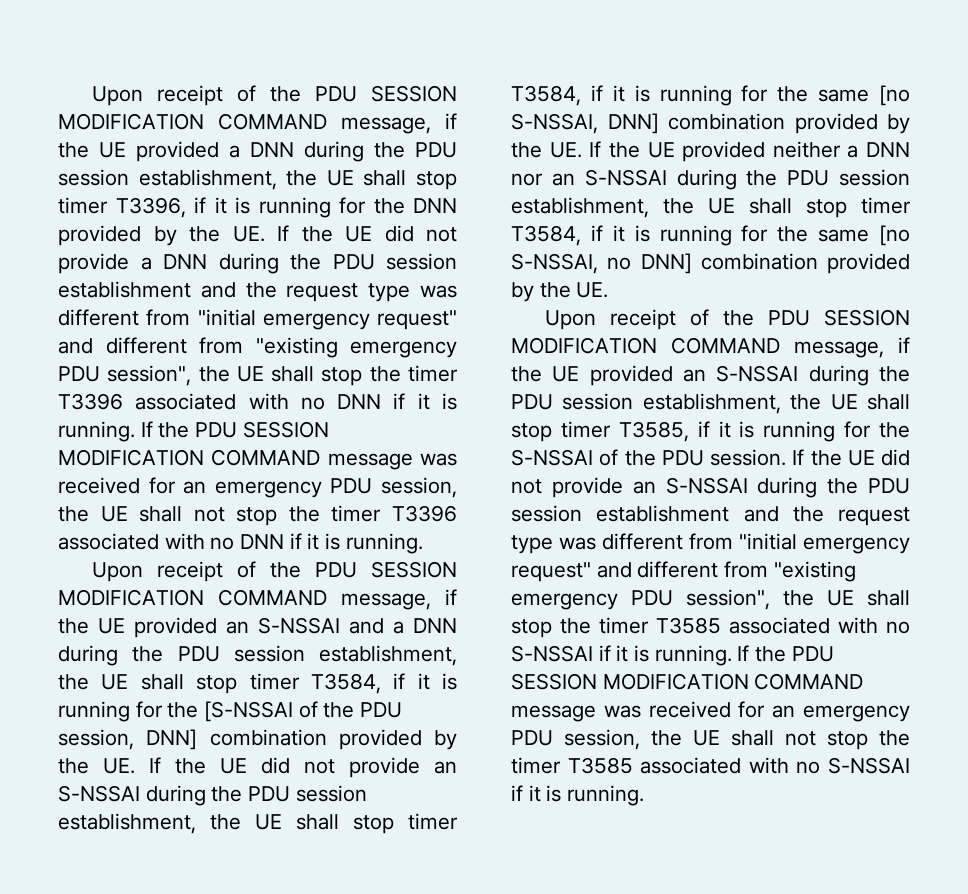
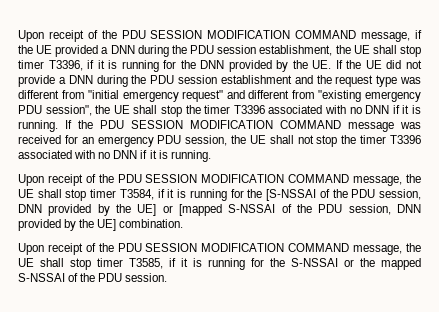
- Upon receipt of the PDU SESSION MODIFICATION COMMAND message, if the UE provided an S-NSSAI and a DNN during the PDU session establishment, the UE shall stop timer T3584, if it is running for the [S-NSSAI of the PDU session, DNN] combination provided by the UE. If the UE did not provide an S-NSSAI during the PDU session establishment, the UE shall stop timer T3584, if it is running for the same [no S-NSSAI, DNN] combination provided by the UE. If the UE provided neither a DNN nor an S-NSSAI during the PDU session establishment, the UE shall stop timer T3584, if it is running for the same [no S-NSSAI, no DNN] combination provided by the UE.
- Upon receipt of the PDU SESSION MODIFICATION COMMAND message, if the UE provided an S-NSSAI during the PDU session establishment, the UE shall stop timer T3585, if it is running for the S-NSSAI of the PDU session. If the UE did not provide an S-NSSAI during the PDU session establishment and the request type was different from "initial emergency request" and different from "existing emergency PDU session", the UE shall stop the timer T3585 associated with no S-NSSAI if it is running. If the PDU SESSION MODIFICATION COMMAND message was received for an emergency PDU session, the UE shall not stop the timer T3585 associated with no S-NSSAI if it is running.
+ Upon receipt of the PDU SESSION MODIFICATION COMMAND message, the UE shall stop timer T3584, if it is running for the [S-NSSAI of the PDU session, DNN provided by the UE] or [mapped S-NSSAI of the PDU session, DNN provided by the UE] combination.
+ Upon receipt of the PDU SESSION MODIFICATION COMMAND message, the UE shall stop timer T3585, if it is running for the S-NSSAI or the mapped S-NSSAI of the PDU session.

